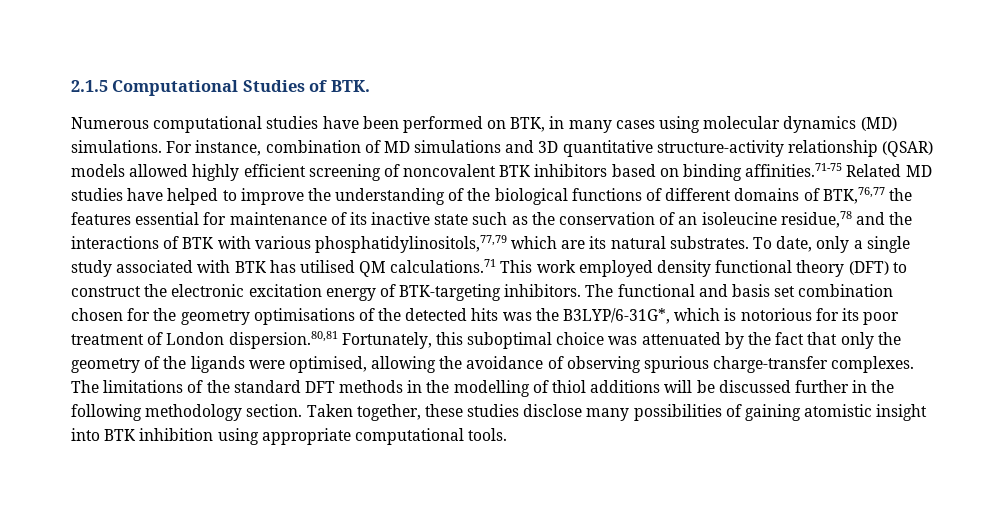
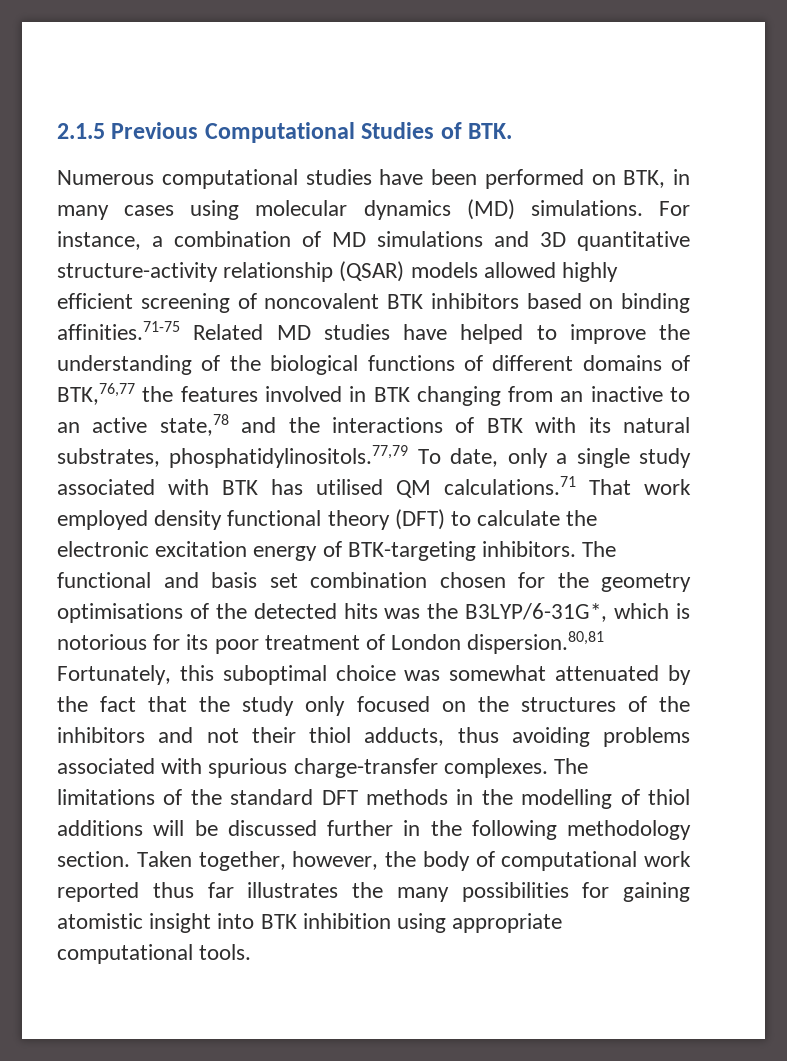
- 2.1.5 Computational Studies of BTK.
+ 2.1.5 Previous Computational Studies of BTK.
- For instance, combination of MD simulations and 3D quantitative structure-activity relationship (QSAR) models allowed highly efficient screening of noncovalent BTK inhibitors based on binding affinities.71-75 Related MD studies have helped to improve the understanding of the biological functions of different domains of BTK,76,77 the features essential for maintenance of its inactive state such as the conservation of an isoleucine residue,78 and the interactions of BTK with various phosphatidylinositols,77,79 which are its natural substrates. To date, only a single study associated with BTK has utilised QM calculations.71 This work employed density functional theory (DFT) to construct the electronic excitation energy of BTK-targeting inhibitors.
+ For instance, a combination of MD simulations and 3D quantitative structure-activity relationship (QSAR) models allowed highly efficient screening of noncovalent BTK inhibitors based on binding affinities.71-75 Related MD studies have helped to improve the understanding of the biological functions of different domains of BTK,76,77 the features involved in BTK changing from an inactive to an active state,78 and the interactions of BTK with its natural substrates, phosphatidylinositols.77,79 To date, only a single study associated with BTK has utilised QM calculations.71 That work employed density functional theory (DFT) to calculate the electronic excitation energy of BTK-targeting inhibitors.
- The functional and basis set combination chosen for the geometry optimisations of the detected hits was the B3LYP/6-31G*, which is notorious for its poor treatment of London dispersion.80,81 Fortunately, this suboptimal choice was attenuated by the fact that only the geometry of the ligands were optimised, allowing the avoidance of observing spurious charge-transfer complexes.
+ The functional and basis set combination chosen for the geometry optimisations of the detected hits was the B3LYP/6-31G*, which is notorious for its poor treatment of London dispersion.80,81 Fortunately, this suboptimal choice was somewhat attenuated by the fact that the study only focused on the structures of the inhibitors and not their thiol adducts, thus avoiding problems associated with spurious charge-transfer complexes.
- Taken together, these studies disclose many possibilities of gaining atomistic insight into BTK inhibition using appropriate computational tools.
+ Taken together, however, the body of computational work reported thus far illustrates the many possibilities for gaining atomistic insight into BTK inhibition using appropriate computational tools.

